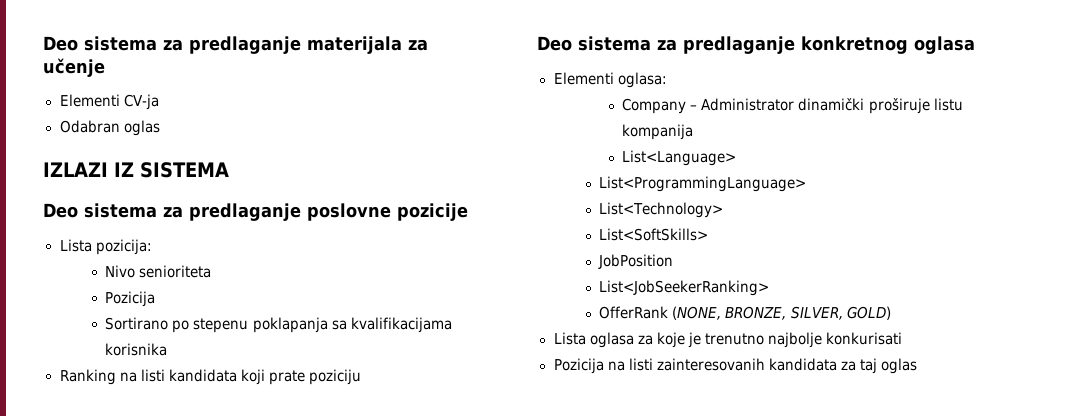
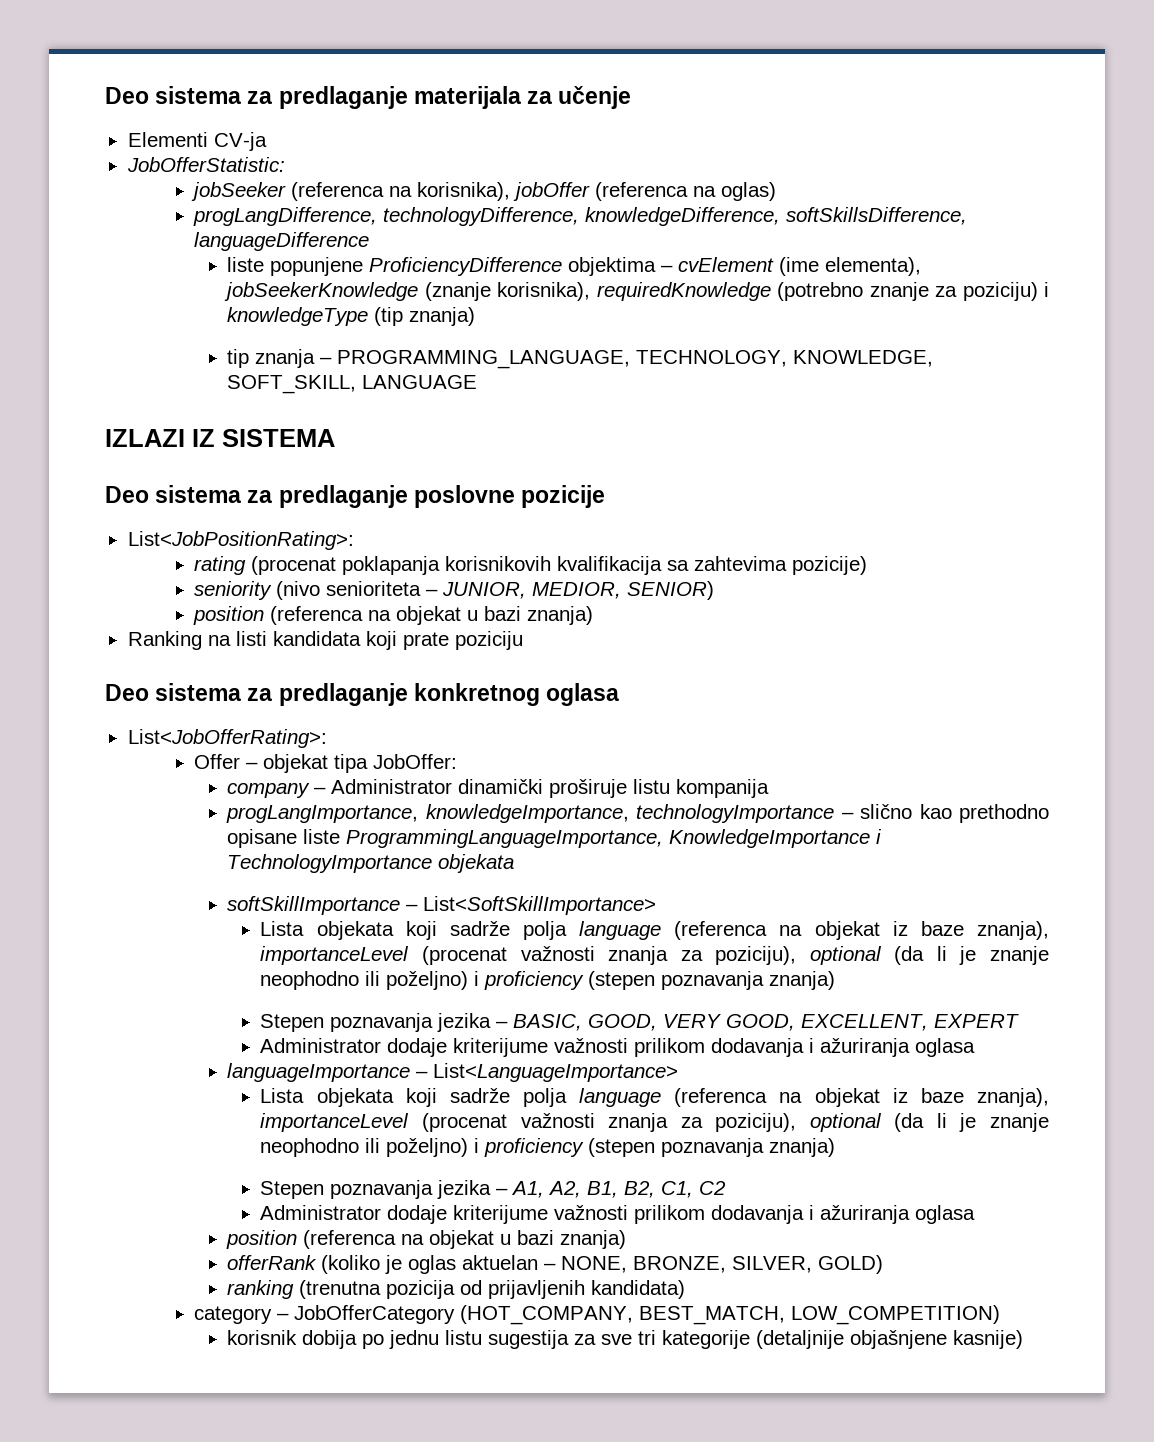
- Odabran oglas
+ JobOfferStatistic:
+ jobSeeker (referenca na korisnika), jobOffer (referenca na oglas)
+ progLangDifference, technologyDifference, knowledgeDifference, softSkillsDifference, languageDifference
+ liste popunjene ProficiencyDifference objektima – cvElement (ime elementa), jobSeekerKnowledge (znanje korisnika), requiredKnowledge (potrebno znanje za poziciju) i knowledgeType (tip znanja)
+ tip znanja – PROGRAMMING_LANGUAGE, TECHNOLOGY, KNOWLEDGE, SOFT_SKILL, LANGUAGE
- Lista pozicija:
- Nivo senioriteta
- Pozicija
- Sortirano po stepenu poklapanja sa kvalifikacijama korisnika
+ List<JobPositionRating>:
+ rating (procenat poklapanja korisnikovih kvalifikacija sa zahtevima pozicije)
+ seniority (nivo senioriteta – JUNIOR, MEDIOR, SENIOR)
+ position (referenca na objekat u bazi znanja)
- Elementi oglasa:
- Company – Administrator dinamički proširuje listu kompanija
+ List<JobOfferRating>:
+ Offer – objekat tipa JobOffer:
+ company – Administrator dinamički proširuje listu kompanija
- List<Language>
- List<ProgrammingLanguage>
- List<Technology>
- List<SoftSkills>
- JobPosition
- List<JobSeekerRanking>
- OfferRank (NONE, BRONZE, SILVER, GOLD)
- Lista oglasa za koje je trenutno najbolje konkurisati
- Pozicija na listi zainteresovanih kandidata za taj oglas
+ progLangImportance, knowledgeImportance, technologyImportance – slično kao prethodno opisane liste ProgrammingLanguageImportance, KnowledgeImportance i TechnologyImportance objekata
+ softSkillImportance – List<SoftSkillImportance>
+ Lista objekata koji sadrže polja language (referenca na objekat iz baze znanja), importanceLevel (procenat važnosti znanja za poziciju), optional (da li je znanje neophodno ili poželjno) i proficiency (stepen poznavanja znanja)
+ Stepen poznavanja jezika – BASIC, GOOD, VERY GOOD, EXCELLENT, EXPERT
+ Administrator dodaje kriterijume važnosti prilikom dodavanja i ažuriranja oglasa
+ languageImportance – List<LanguageImportance>
+ Lista objekata koji sadrže polja language (referenca na objekat iz baze znanja), importanceLevel (procenat važnosti znanja za poziciju), optional (da li je znanje neophodno ili poželjno) i proficiency (stepen poznavanja znanja)
+ Stepen poznavanja jezika – A1, A2, B1, B2, C1, C2
+ Administrator dodaje kriterijume važnosti prilikom dodavanja i ažuriranja oglasa
+ position (referenca na objekat u bazi znanja)
+ offerRank (koliko je oglas aktuelan – NONE, BRONZE, SILVER, GOLD)
+ ranking (trenutna pozicija od prijavljenih kandidata)
+ category – JobOfferCategory (HOT_COMPANY, BEST_MATCH, LOW_COMPETITION)
+ korisnik dobija po jednu listu sugestija za sve tri kategorije (detaljnije objašnjene kasnije)

